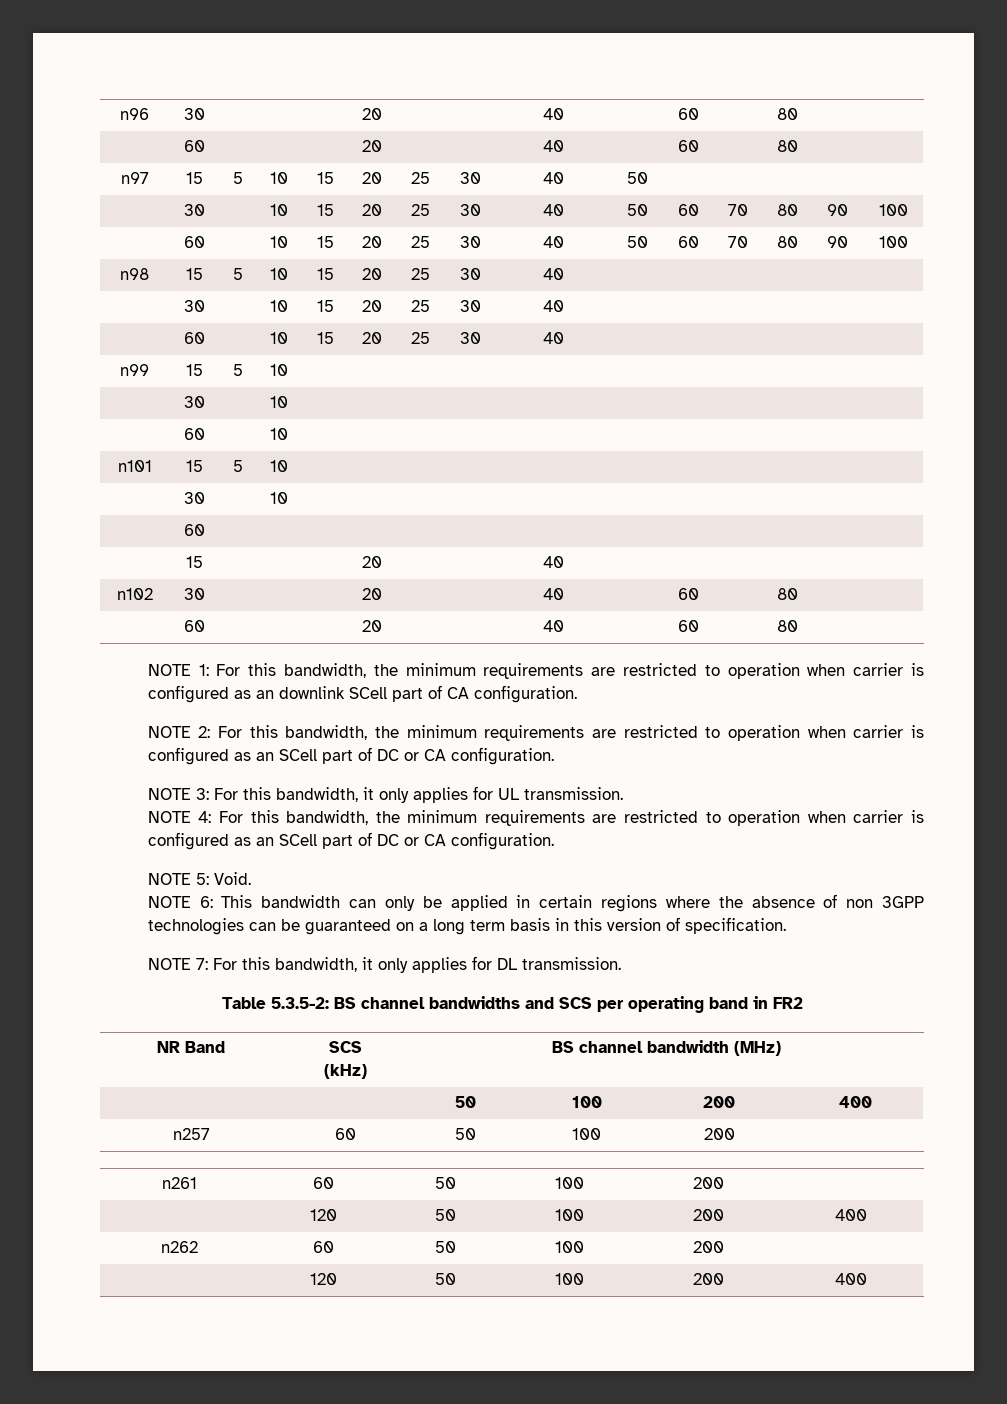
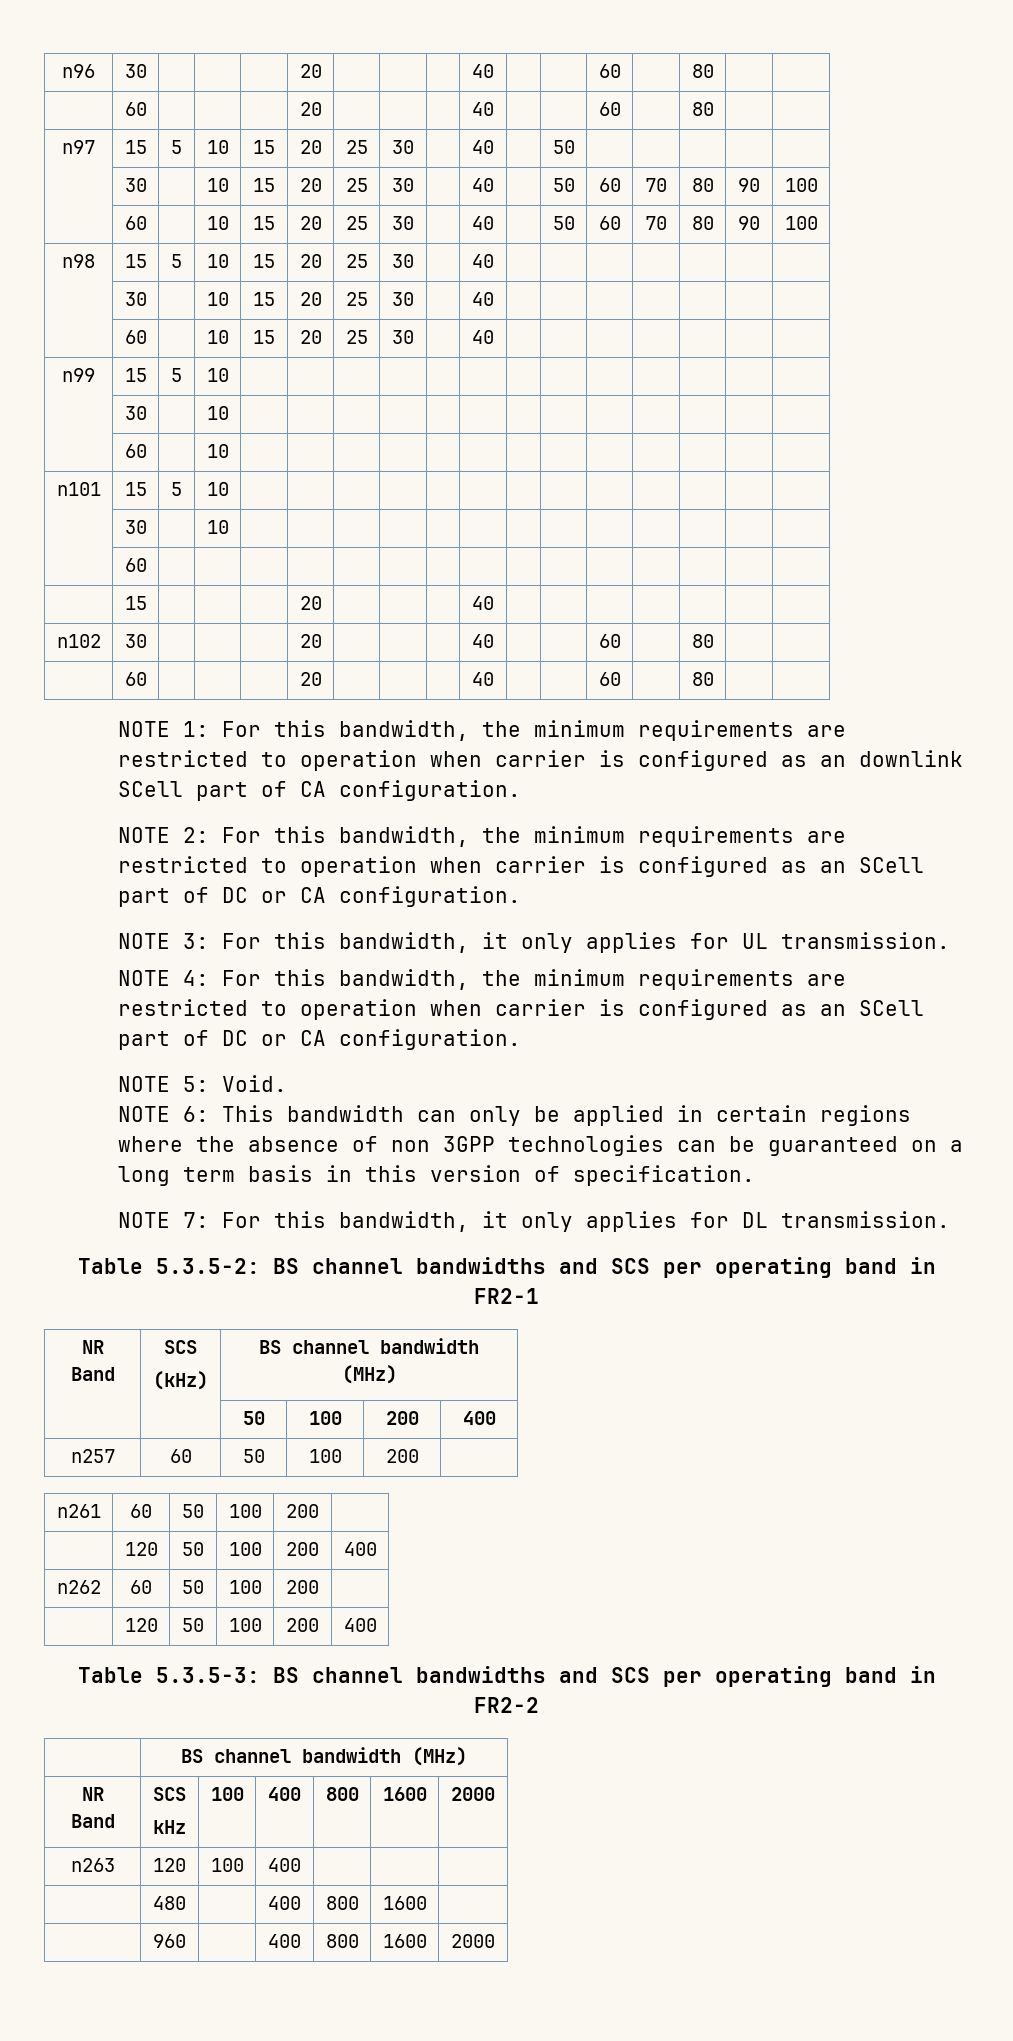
- Table 5.3.5-2: BS channel bandwidths and SCS per operating band in FR2
+ Table 5.3.5-2: BS channel bandwidths and SCS per operating band in FR2-1
+ Table 5.3.5-3: BS channel bandwidths and SCS per operating band in FR2-2
+ | BS channel bandwidth (MHz)
+ NR Band | SCS
+ kHz | 100 | 400 | 800 | 1600 | 2000
+ n263 | 120 | 100 | 400 | | |
+ | 480 | | 400 | 800 | 1600 |
+ | 960 | | 400 | 800 | 1600 | 2000

